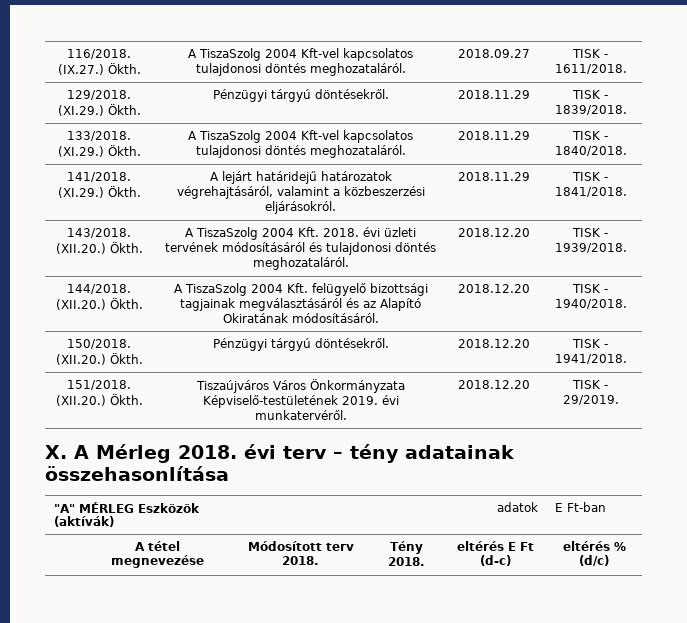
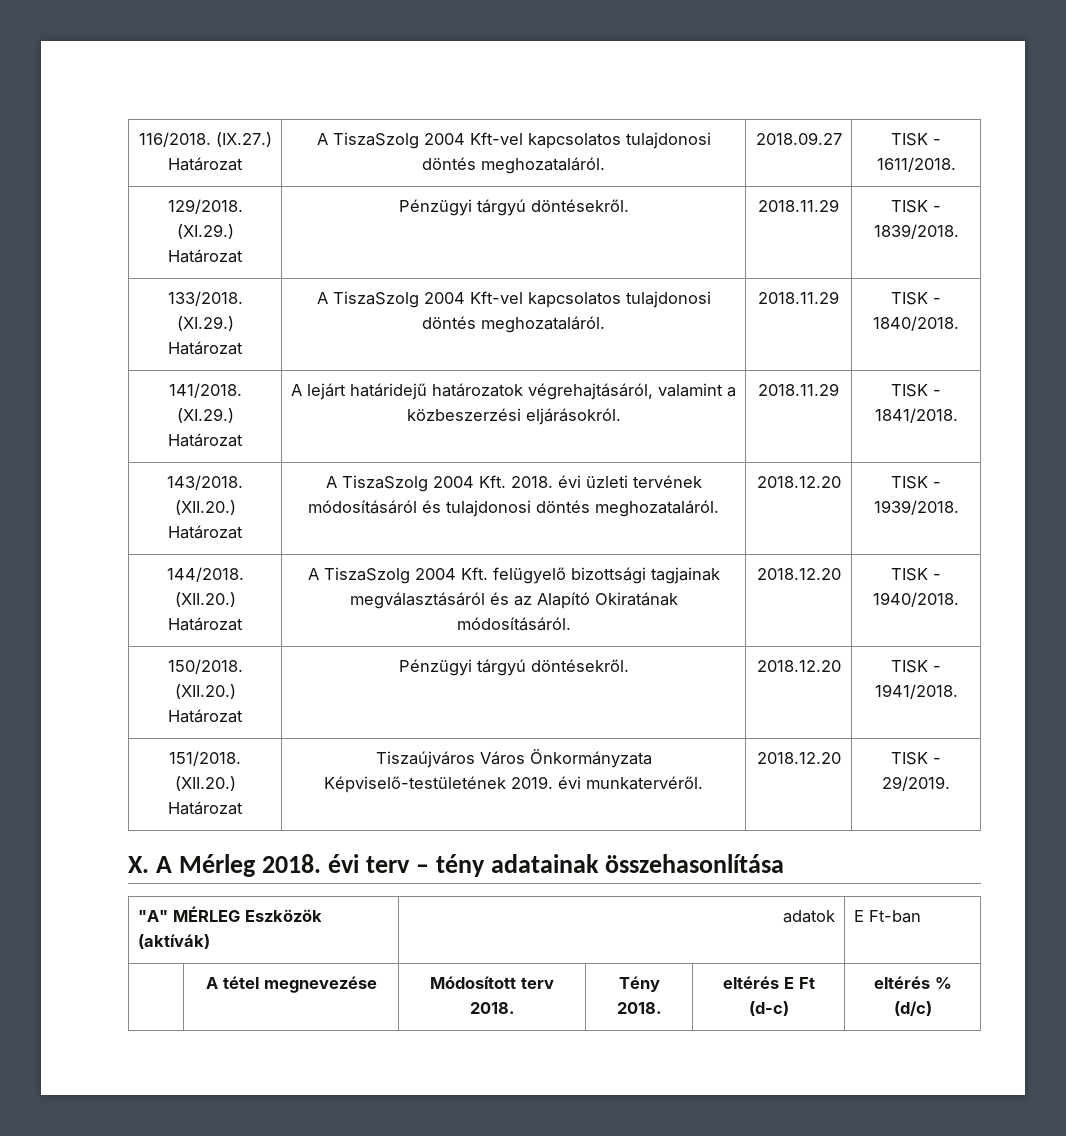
- 116/2018. (IX.27.) Ökth. | A TiszaSzolg 2004 Kft-vel kapcsolatos tulajdonosi döntés meghozataláról. | 2018.09.27 | TISK - 1611/2018.
+ 116/2018. (IX.27.) Határozat | A TiszaSzolg 2004 Kft-vel kapcsolatos tulajdonosi döntés meghozataláról. | 2018.09.27 | TISK - 1611/2018.
- 129/2018. (XI.29.) Ökth. | Pénzügyi tárgyú döntésekről. | 2018.11.29 | TISK - 1839/2018.
+ 129/2018. (XI.29.) Határozat | Pénzügyi tárgyú döntésekről. | 2018.11.29 | TISK - 1839/2018.
- 133/2018. (XI.29.) Ökth. | A TiszaSzolg 2004 Kft-vel kapcsolatos tulajdonosi döntés meghozataláról. | 2018.11.29 | TISK - 1840/2018.
+ 133/2018. (XI.29.) Határozat | A TiszaSzolg 2004 Kft-vel kapcsolatos tulajdonosi döntés meghozataláról. | 2018.11.29 | TISK - 1840/2018.
- 141/2018. (XI.29.) Ökth. | A lejárt határidejű határozatok végrehajtásáról, valamint a közbeszerzési eljárásokról. | 2018.11.29 | TISK - 1841/2018.
+ 141/2018. (XI.29.) Határozat | A lejárt határidejű határozatok végrehajtásáról, valamint a közbeszerzési eljárásokról. | 2018.11.29 | TISK - 1841/2018.
- 143/2018. (XII.20.) Ökth. | A TiszaSzolg 2004 Kft. 2018. évi üzleti tervének módosításáról és tulajdonosi döntés meghozataláról. | 2018.12.20 | TISK - 1939/2018.
+ 143/2018. (XII.20.) Határozat | A TiszaSzolg 2004 Kft. 2018. évi üzleti tervének módosításáról és tulajdonosi döntés meghozataláról. | 2018.12.20 | TISK - 1939/2018.
- 144/2018. (XII.20.) Ökth. | A TiszaSzolg 2004 Kft. felügyelő bizottsági tagjainak megválasztásáról és az Alapító Okiratának módosításáról. | 2018.12.20 | TISK - 1940/2018.
+ 144/2018. (XII.20.) Határozat | A TiszaSzolg 2004 Kft. felügyelő bizottsági tagjainak megválasztásáról és az Alapító Okiratának módosításáról. | 2018.12.20 | TISK - 1940/2018.
- 150/2018. (XII.20.) Ökth. | Pénzügyi tárgyú döntésekről. | 2018.12.20 | TISK - 1941/2018.
+ 150/2018. (XII.20.) Határozat | Pénzügyi tárgyú döntésekről. | 2018.12.20 | TISK - 1941/2018.
- 151/2018. (XII.20.) Ökth. | Tiszaújváros Város Önkormányzata Képviselő-testületének 2019. évi munkatervéről. | 2018.12.20 | TISK - 29/2019.
+ 151/2018. (XII.20.) Határozat | Tiszaújváros Város Önkormányzata Képviselő-testületének 2019. évi munkatervéről. | 2018.12.20 | TISK - 29/2019.

